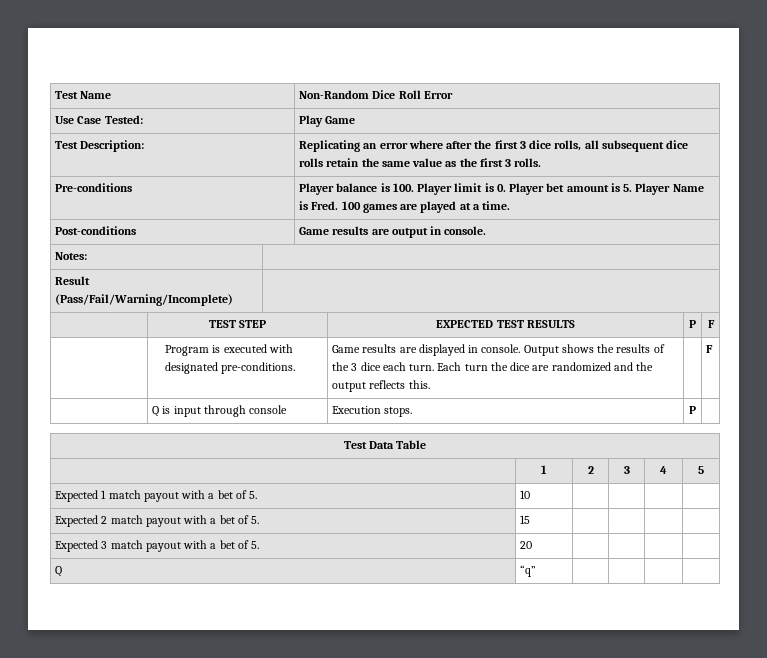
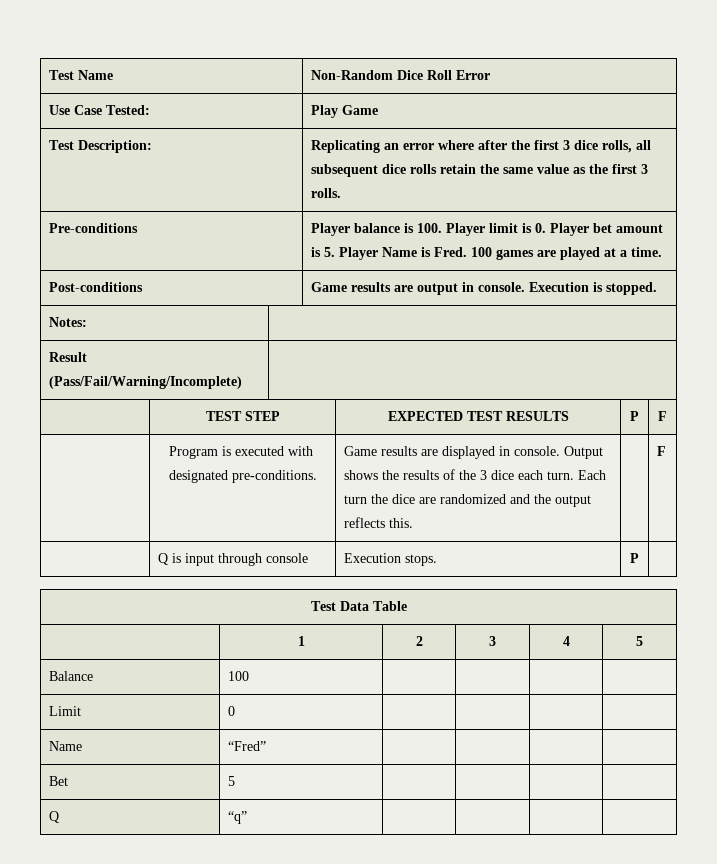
- Post-conditions | Game results are output in console.
+ Post-conditions | Game results are output in console. Execution is stopped.
- Expected 1 match payout with a bet of 5. | 10 | | | |
- Expected 2 match payout with a bet of 5. | 15 | | | |
- Expected 3 match payout with a bet of 5. | 20 | | | |
+ Balance | 100 | | | |
+ Limit | 0 | | | |
+ Name | “Fred” | | | |
+ Bet | 5 | | | |

